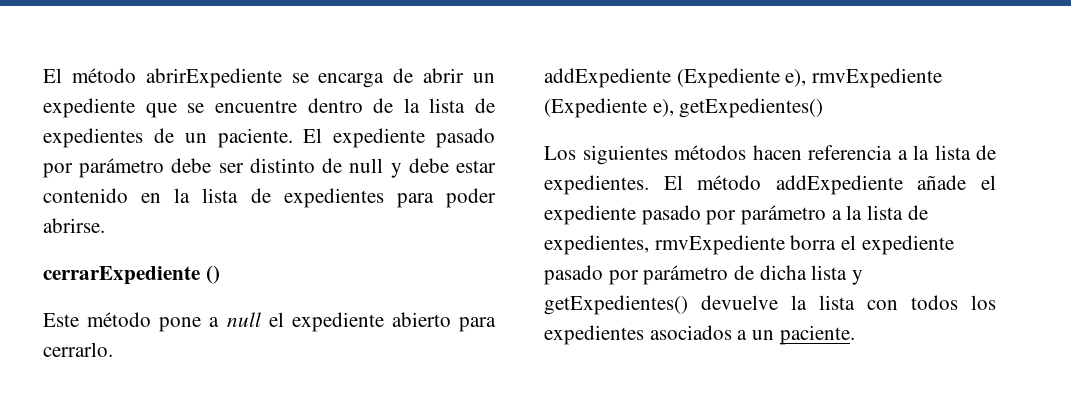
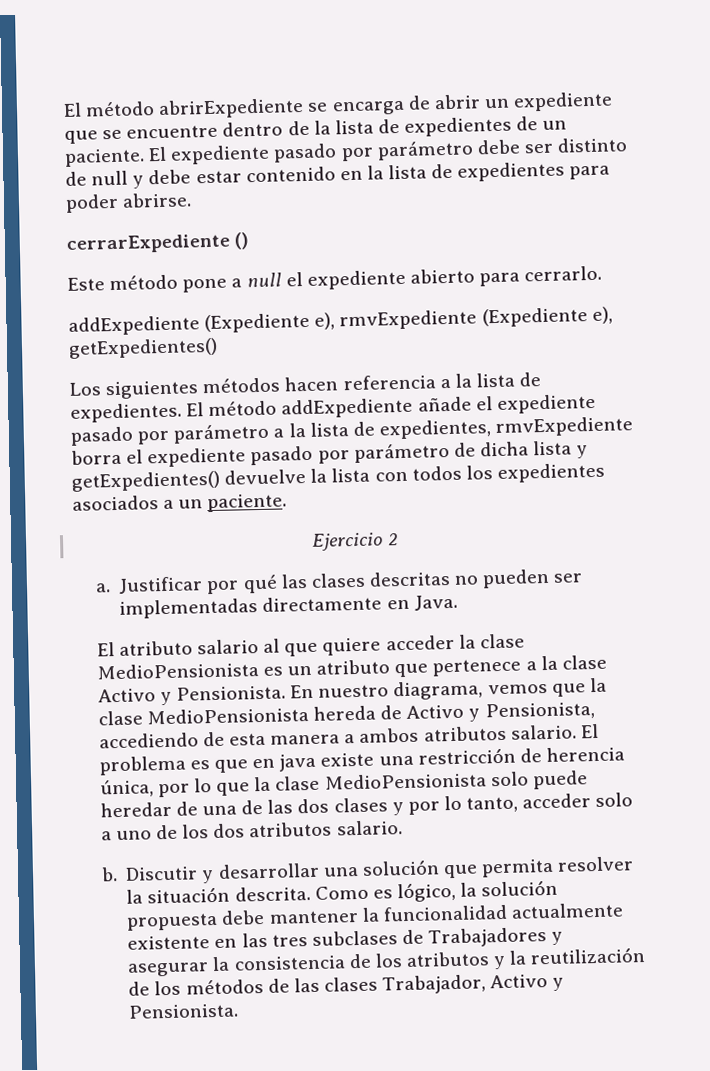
+ Ejercicio 2
+ a. Justificar por qué las clases descritas no pueden ser implementadas directamente en Java.
+ El atributo salario al que quiere acceder la clase MedioPensionista es un atributo que pertenece a la clase Activo y Pensionista. En nuestro diagrama, vemos que la clase MedioPensionista hereda de Activo y Pensionista, accediendo de esta manera a ambos atributos salario. El problema es que en java existe una restricción de herencia única, por lo que la clase MedioPensionista solo puede heredar de una de las dos clases y por lo tanto, acceder solo a uno de los dos atributos salario.
+ b. Discutir y desarrollar una solución que permita resolver la situación descrita. Como es lógico, la solución propuesta debe mantener la funcionalidad actualmente existente en las tres subclases de Trabajadores y asegurar la consistencia de los atributos y la reutilización de los métodos de las clases Trabajador, Activo y Pensionista.

